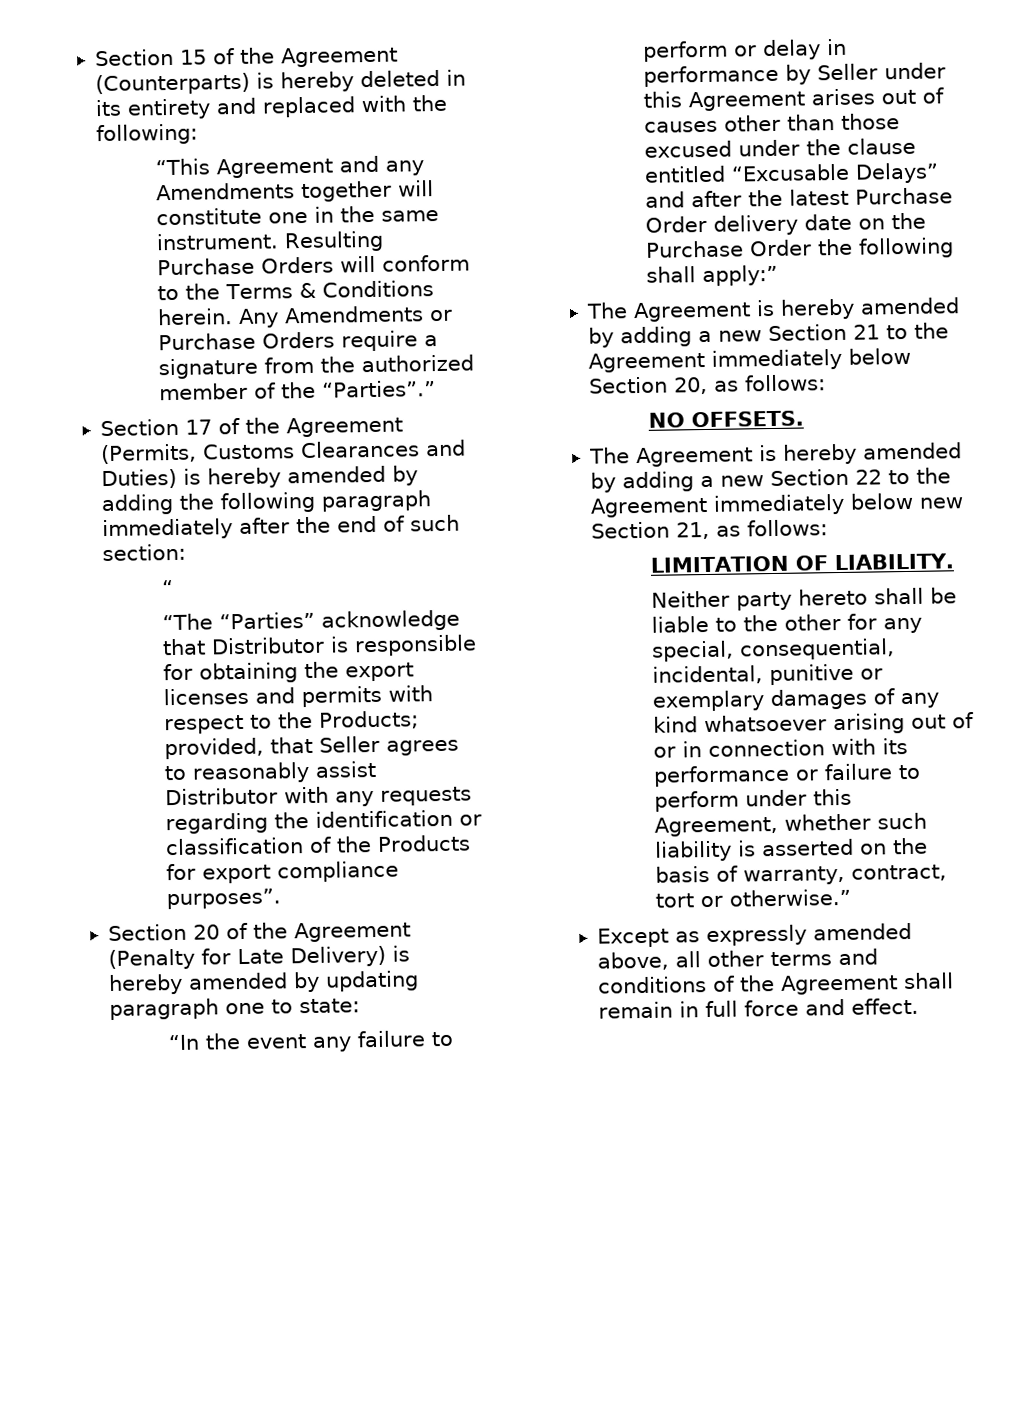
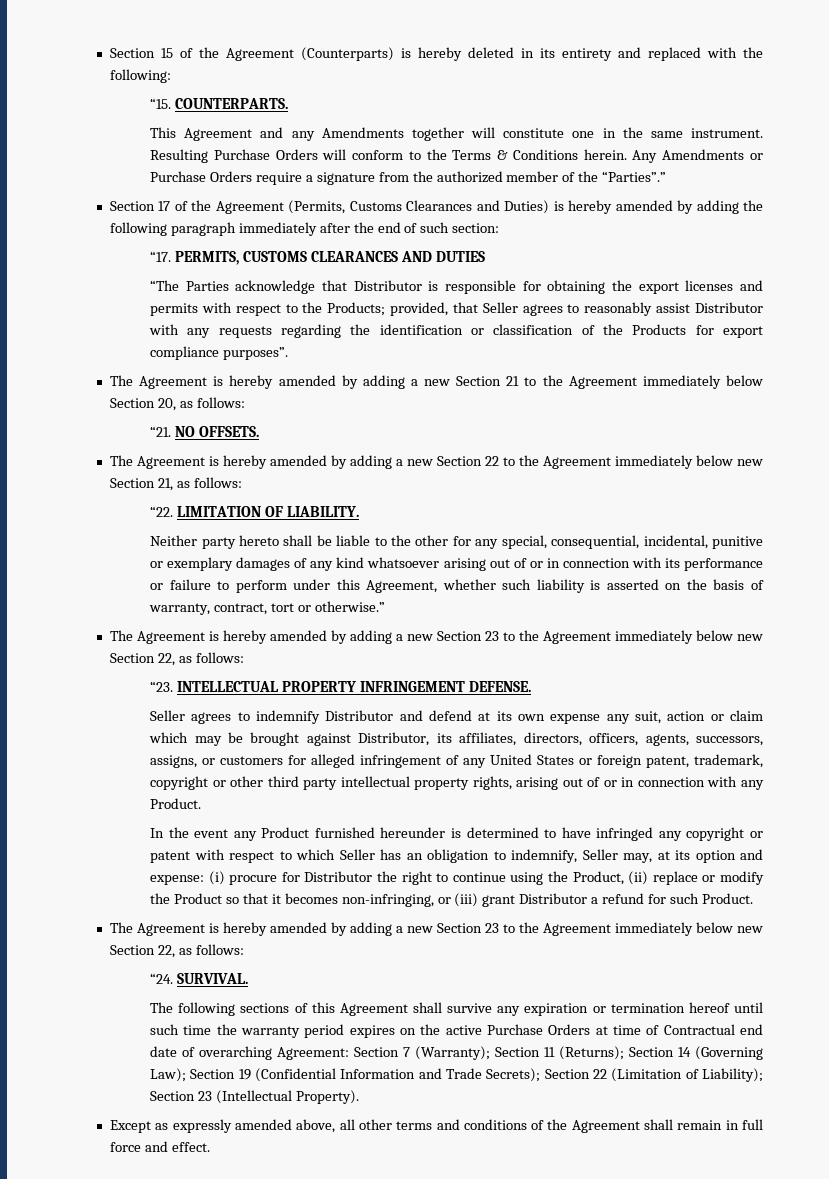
- “This Agreement and any Amendments together will constitute one in the same instrument.
+ “15. COUNTERPARTS.
+ This Agreement and any Amendments together will constitute one in the same instrument.
- “
+ “17. PERMITS, CUSTOMS CLEARANCES AND DUTIES
- “The “Parties” acknowledge that Distributor is responsible for obtaining the export licenses and permits with respect to the Products; provided, that Seller agrees to reasonably assist Distributor with any requests regarding the identification or classification of the Products for export compliance purposes”.
+ “The Parties acknowledge that Distributor is responsible for obtaining the export licenses and permits with respect to the Products; provided, that Seller agrees to reasonably assist Distributor with any requests regarding the identification or classification of the Products for export compliance purposes”.
- Section 20 of the Agreement (Penalty for Late Delivery) is hereby amended by updating paragraph one to state:
- “In the event any failure to perform or delay in performance by Seller under this Agreement arises out of causes other than those excused under the clause entitled “Excusable Delays” and after the latest Purchase Order delivery date on the Purchase Order the following shall apply:”
- NO OFFSETS.
+ “21. NO OFFSETS.
- LIMITATION OF LIABILITY.
+ “22. LIMITATION OF LIABILITY.
  Neither party hereto shall be liable to the other for any special, consequential, incidental, punitive or exemplary damages of any kind whatsoever arising out of or in connection with its performance or failure to perform under this Agreement, whether such liability is asserted on the basis of warranty, contract, tort or otherwise.”
+ The Agreement is hereby amended by adding a new Section 23 to the Agreement immediately below new Section 22, as follows:
+ “23. INTELLECTUAL PROPERTY INFRINGEMENT DEFENSE.
+ Seller agrees to indemnify Distributor and defend at its own expense any suit, action or claim which may be brought against Distributor, its affiliates, directors, officers, agents, successors, assigns, or customers for alleged infringement of any United States or foreign patent, trademark, copyright or other third party intellectual property rights, arising out of or in connection with any Product.
+ In the event any Product furnished hereunder is determined to have infringed any copyright or patent with respect to which Seller has an obligation to indemnify, Seller may, at its option and expense: (i) procure for Distributor the right to continue using the Product, (ii) replace or modify the Product so that it becomes non-infringing, or (iii) grant Distributor a refund for such Product.
+ The Agreement is hereby amended by adding a new Section 23 to the Agreement immediately below new Section 22, as follows:
+ “24. SURVIVAL.
+ The following sections of this Agreement shall survive any expiration or termination hereof until such time the warranty period expires on the active Purchase Orders at time of Contractual end date of overarching Agreement: Section 7 (Warranty); Section 11 (Returns); Section 14 (Governing Law); Section 19 (Confidential Information and Trade Secrets); Section 22 (Limitation of Liability); Section 23 (Intellectual Property).

